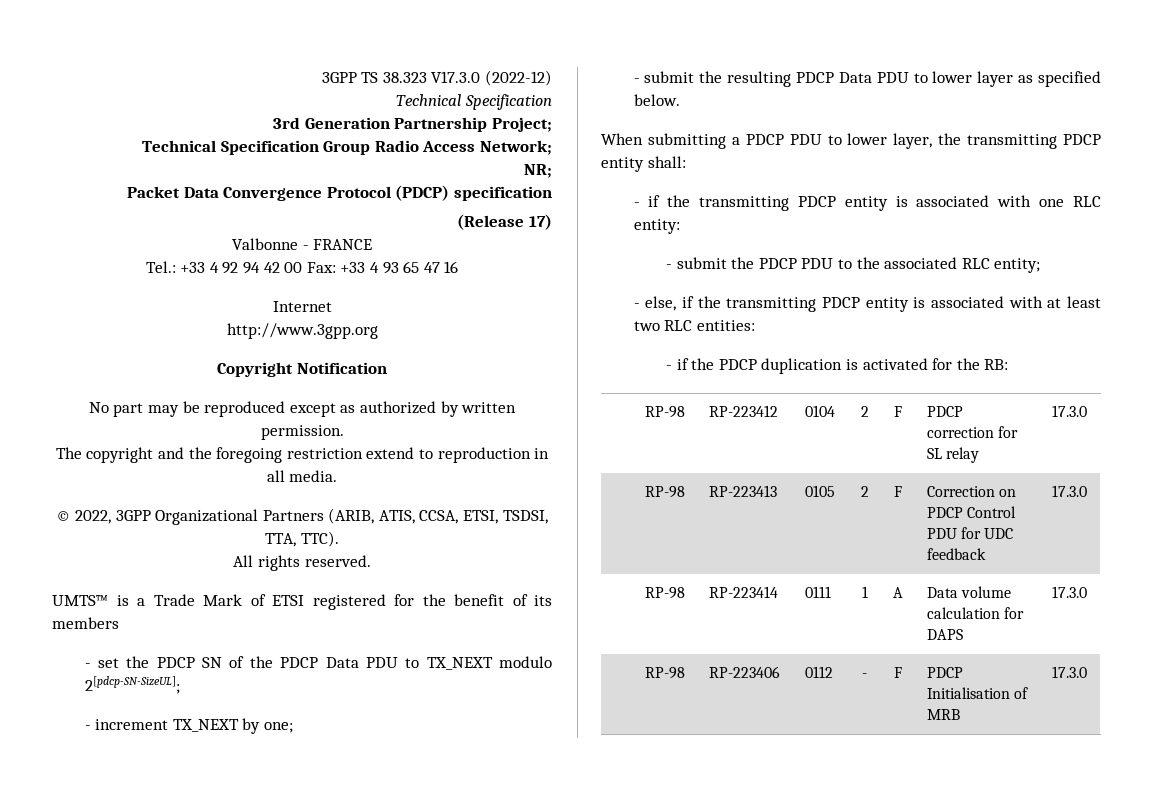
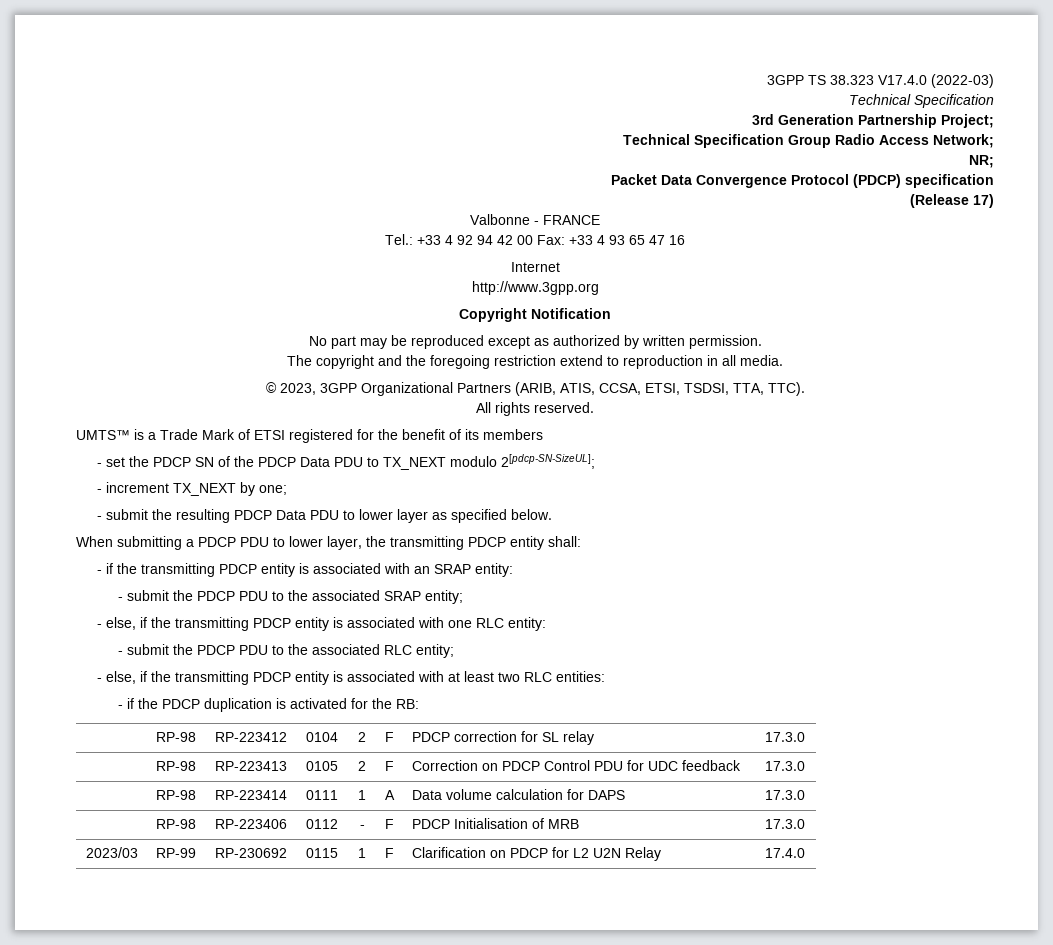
- 3GPP TS 38.323 V17.3.0 (2022-12)
+ 3GPP TS 38.323 V17.4.0 (2022-03)
- © 2022, 3GPP Organizational Partners (ARIB, ATIS, CCSA, ETSI, TSDSI, TTA, TTC).
+ © 2023, 3GPP Organizational Partners (ARIB, ATIS, CCSA, ETSI, TSDSI, TTA, TTC).
- - if the transmitting PDCP entity is associated with one RLC entity:
+ - if the transmitting PDCP entity is associated with an SRAP entity:
+ - submit the PDCP PDU to the associated SRAP entity;
+ - else, if the transmitting PDCP entity is associated with one RLC entity:
+ 2023/03 | RP-99 | RP-230692 | 0115 | 1 | F | Clarification on PDCP for L2 U2N Relay | 17.4.0

